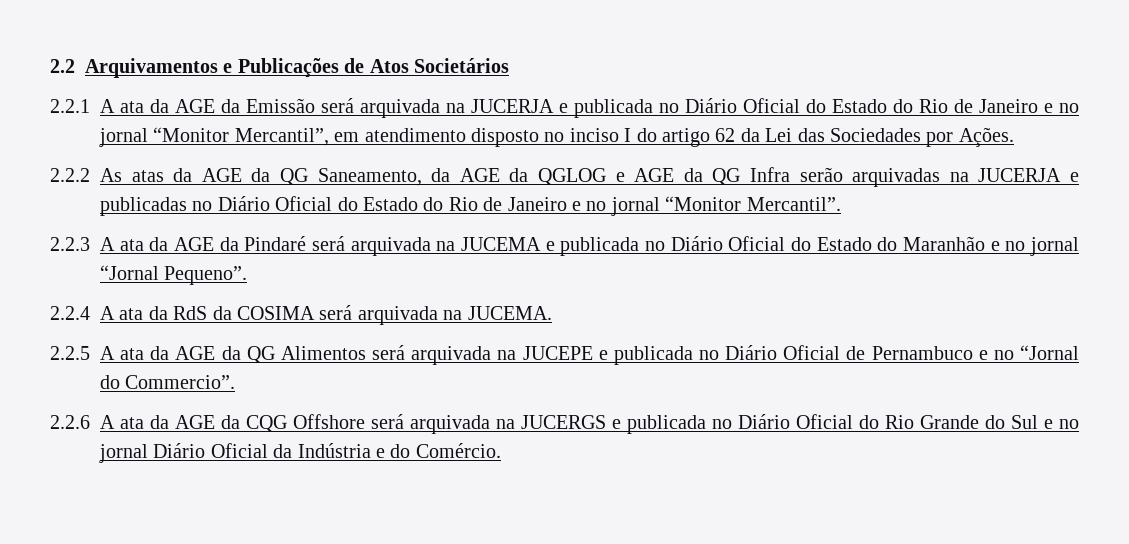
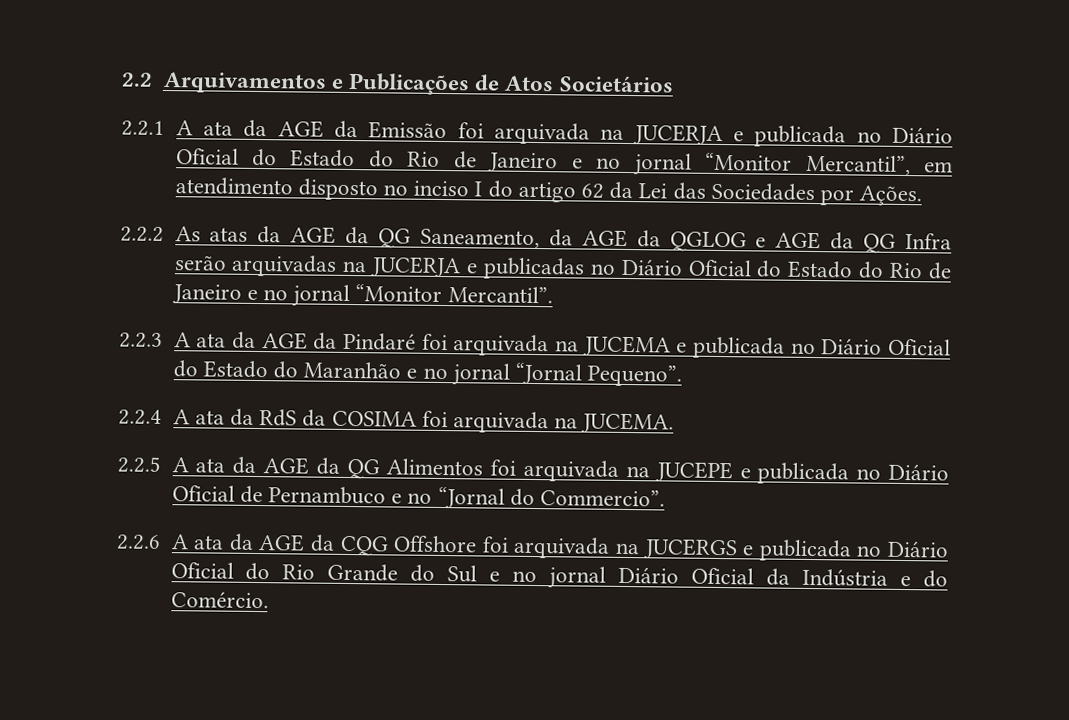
- 2.2.1 A ata da AGE da Emissão será arquivada na JUCERJA e publicada no Diário Oficial do Estado do Rio de Janeiro e no jornal “Monitor Mercantil”, em atendimento disposto no inciso I do artigo 62 da Lei das Sociedades por Ações.
+ 2.2.1 A ata da AGE da Emissão foi arquivada na JUCERJA e publicada no Diário Oficial do Estado do Rio de Janeiro e no jornal “Monitor Mercantil”, em atendimento disposto no inciso I do artigo 62 da Lei das Sociedades por Ações.
- 2.2.3 A ata da AGE da Pindaré será arquivada na JUCEMA e publicada no Diário Oficial do Estado do Maranhão e no jornal “Jornal Pequeno”.
+ 2.2.3 A ata da AGE da Pindaré foi arquivada na JUCEMA e publicada no Diário Oficial do Estado do Maranhão e no jornal “Jornal Pequeno”.
- 2.2.4 A ata da RdS da COSIMA será arquivada na JUCEMA.
+ 2.2.4 A ata da RdS da COSIMA foi arquivada na JUCEMA.
- 2.2.5 A ata da AGE da QG Alimentos será arquivada na JUCEPE e publicada no Diário Oficial de Pernambuco e no “Jornal do Commercio”.
+ 2.2.5 A ata da AGE da QG Alimentos foi arquivada na JUCEPE e publicada no Diário Oficial de Pernambuco e no “Jornal do Commercio”.
- 2.2.6 A ata da AGE da CQG Offshore será arquivada na JUCERGS e publicada no Diário Oficial do Rio Grande do Sul e no jornal Diário Oficial da Indústria e do Comércio.
+ 2.2.6 A ata da AGE da CQG Offshore foi arquivada na JUCERGS e publicada no Diário Oficial do Rio Grande do Sul e no jornal Diário Oficial da Indústria e do Comércio.

